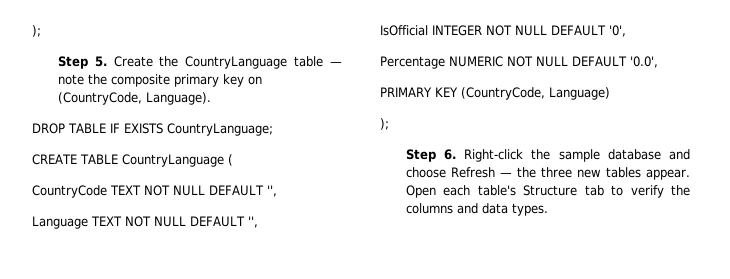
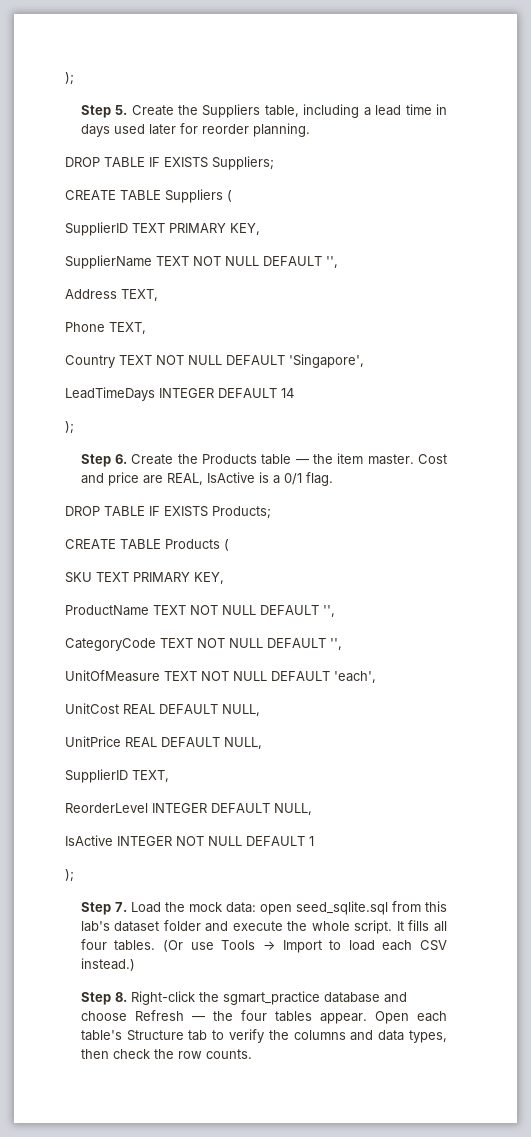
- Step 5. Create the CountryLanguage table — note the composite primary key on (CountryCode, Language).
- DROP TABLE IF EXISTS CountryLanguage;
- CREATE TABLE CountryLanguage (
- CountryCode TEXT NOT NULL DEFAULT '',
- Language TEXT NOT NULL DEFAULT '',
- IsOfficial INTEGER NOT NULL DEFAULT '0',
- Percentage NUMERIC NOT NULL DEFAULT '0.0',
- PRIMARY KEY (CountryCode, Language)
+ Step 5. Create the Suppliers table, including a lead time in days used later for reorder planning.
+ DROP TABLE IF EXISTS Suppliers;
+ CREATE TABLE Suppliers (
+ SupplierID TEXT PRIMARY KEY,
+ SupplierName TEXT NOT NULL DEFAULT '',
+ Address TEXT,
+ Phone TEXT,
+ Country TEXT NOT NULL DEFAULT 'Singapore',
+ LeadTimeDays INTEGER DEFAULT 14
  );
- Step 6. Right-click the sample database and choose Refresh — the three new tables appear.
+ Step 6. Create the Products table — the item master. Cost and price are REAL, IsActive is a 0/1 flag.
+ DROP TABLE IF EXISTS Products;
+ CREATE TABLE Products (
+ SKU TEXT PRIMARY KEY,
+ ProductName TEXT NOT NULL DEFAULT '',
+ CategoryCode TEXT NOT NULL DEFAULT '',
+ UnitOfMeasure TEXT NOT NULL DEFAULT 'each',
+ UnitCost REAL DEFAULT NULL,
+ UnitPrice REAL DEFAULT NULL,
+ SupplierID TEXT,
+ ReorderLevel INTEGER DEFAULT NULL,
+ IsActive INTEGER NOT NULL DEFAULT 1
+ );
+ Step 7. Load the mock data: open seed_sqlite.sql from this lab's dataset folder and execute the whole script. It fills all four tables. (Or use Tools → Import to load each CSV instead.)
+ Step 8. Right-click the sgmart_practice database and choose Refresh — the four tables appear.
- Open each table's Structure tab to verify the columns and data types.
+ Open each table's Structure tab to verify the columns and data types, then check the row counts.

